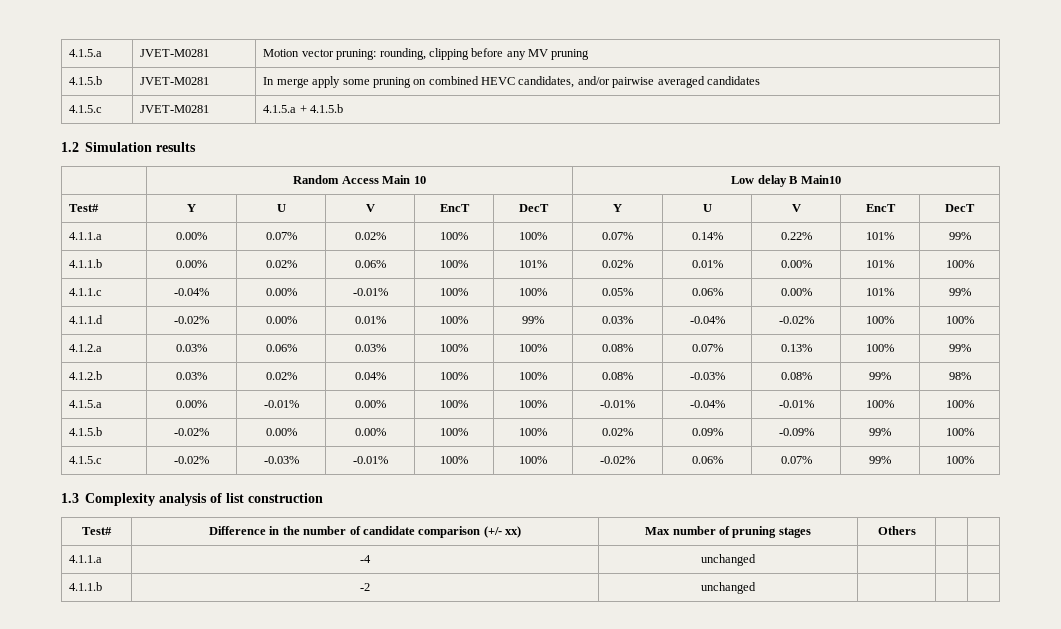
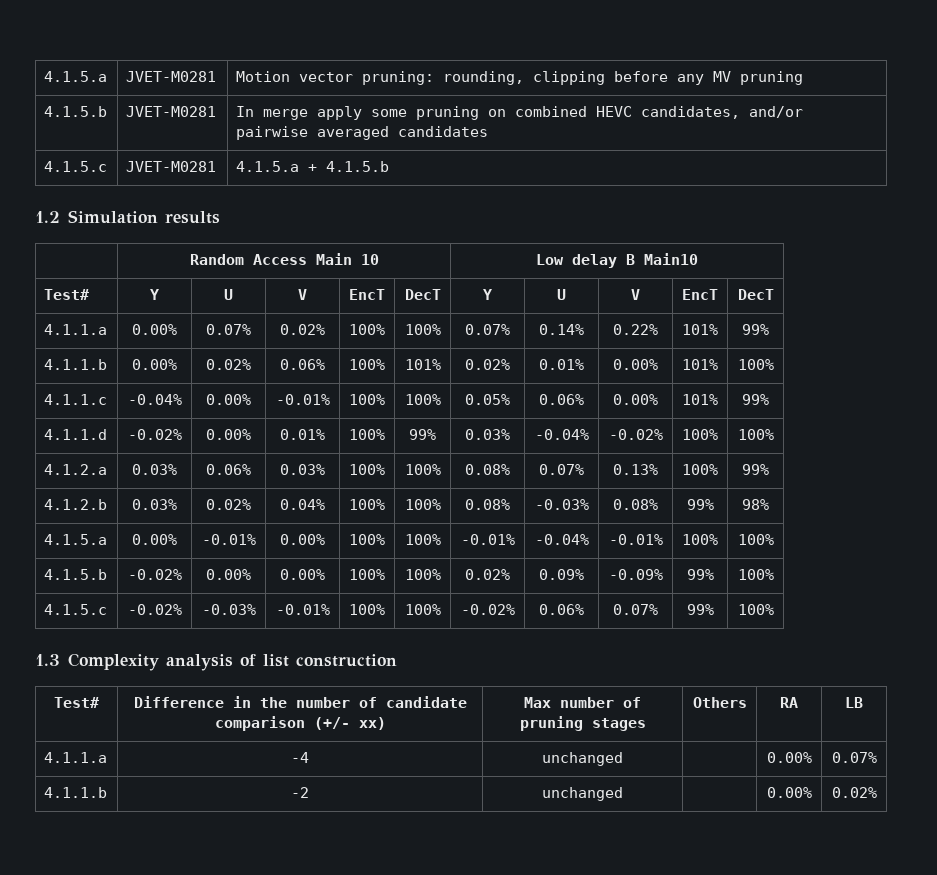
- Test# | Difference in the number of candidate comparison (+/- xx) | Max number of pruning stages | Others | |
+ Test# | Difference in the number of candidate comparison (+/- xx) | Max number of pruning stages | Others | RA | LB
- 4.1.1.a | -4 | unchanged | | |
+ 4.1.1.a | -4 | unchanged | | 0.00% | 0.07%
- 4.1.1.b | -2 | unchanged | | |
+ 4.1.1.b | -2 | unchanged | | 0.00% | 0.02%

